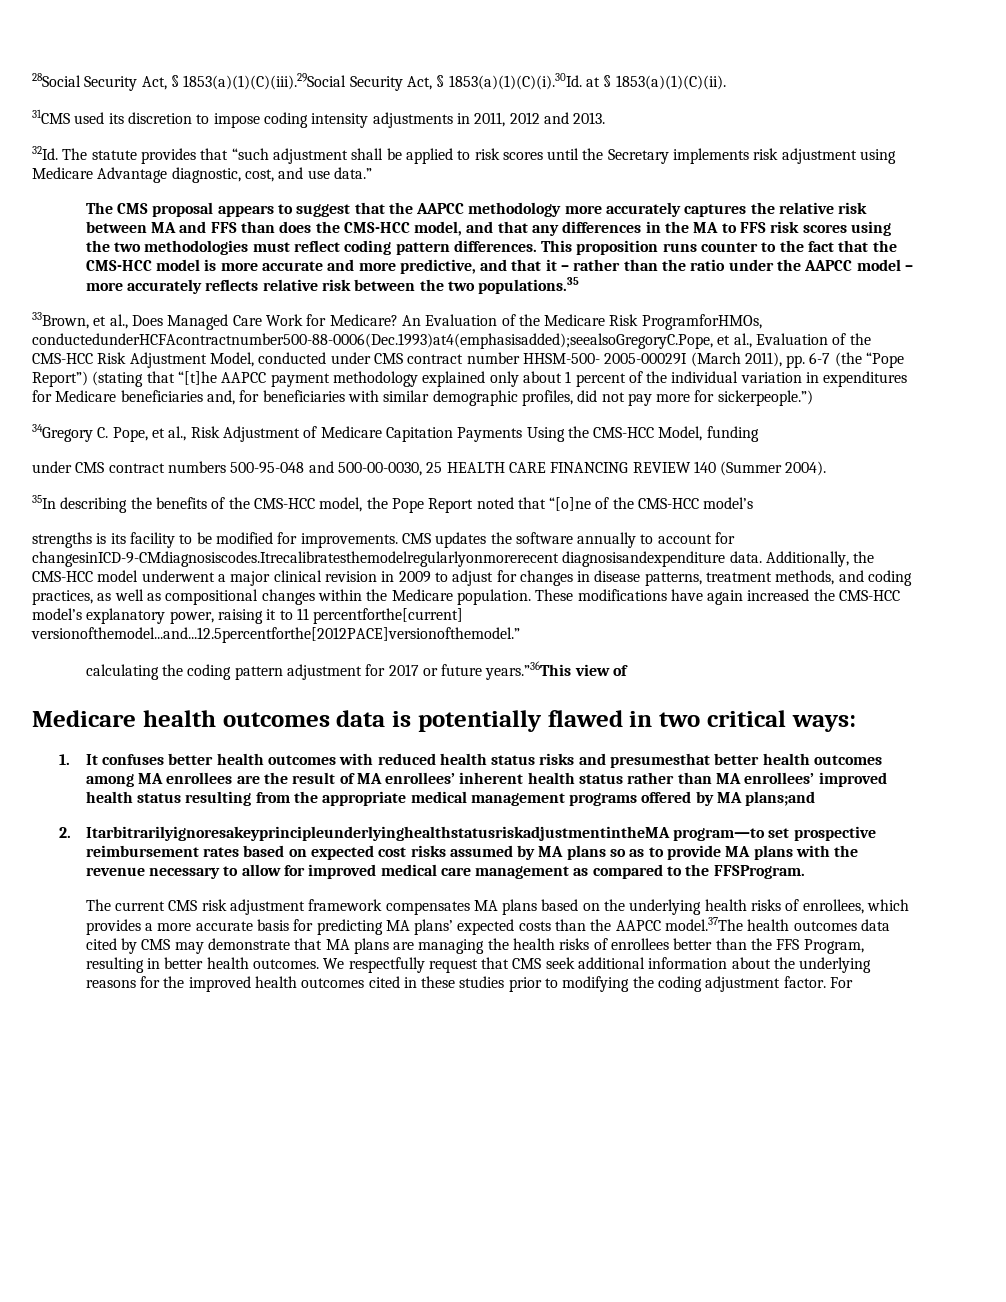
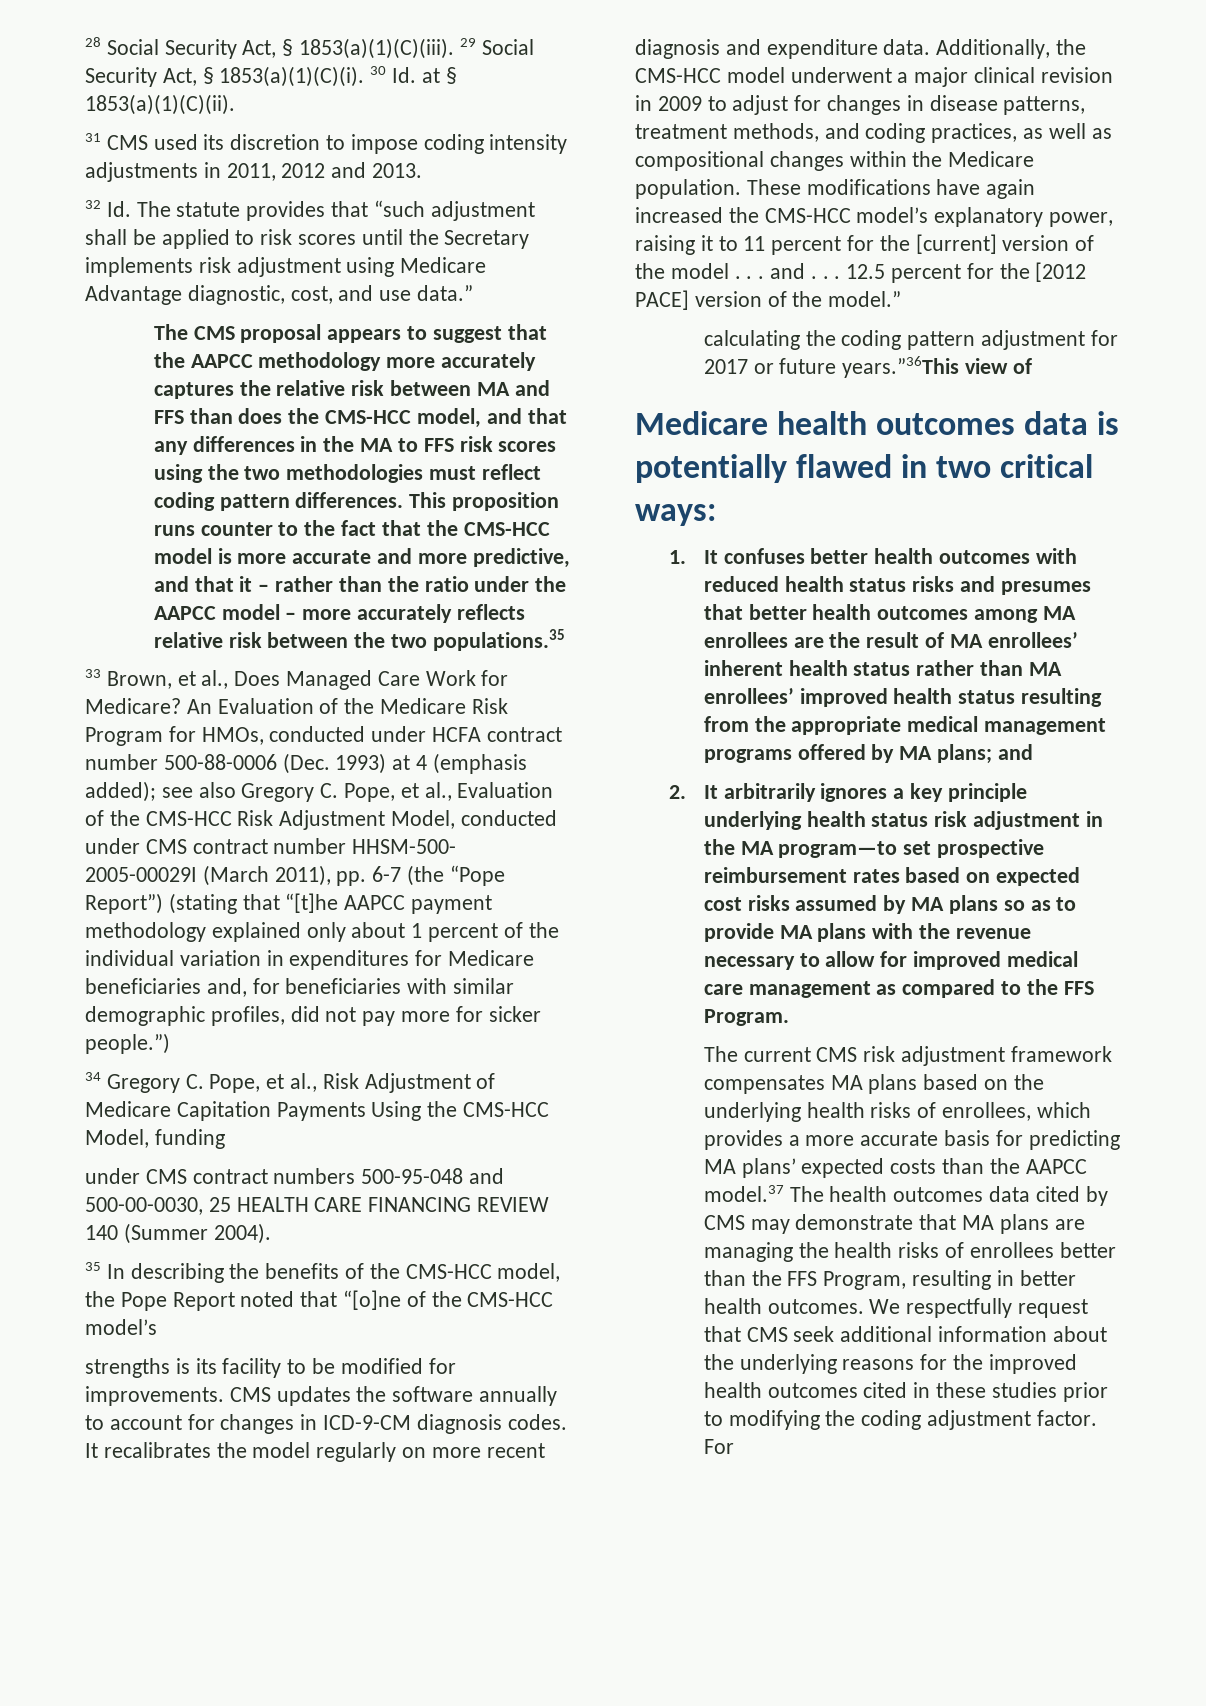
- 28Social Security Act, § 1853(a)(1)(C)(iii).29Social Security Act, § 1853(a)(1)(C)(i).30Id. at § 1853(a)(1)(C)(ii).
+ 28 Social Security Act, § 1853(a)(1)(C)(iii). 29 Social Security Act, § 1853(a)(1)(C)(i). 30 Id. at § 1853(a)(1)(C)(ii).
- 31CMS used its discretion to impose coding intensity adjustments in 2011, 2012 and 2013.
+ 31 CMS used its discretion to impose coding intensity adjustments in 2011, 2012 and 2013.
- 32Id. The statute provides that “such adjustment shall be applied to risk scores until the Secretary implements risk adjustment using Medicare Advantage diagnostic, cost, and use data.”
+ 32 Id. The statute provides that “such adjustment shall be applied to risk scores until the Secretary implements risk adjustment using Medicare Advantage diagnostic, cost, and use data.”
- 33Brown, et al., Does Managed Care Work for Medicare?
+ 33 Brown, et al., Does Managed Care Work for Medicare?
- An Evaluation of the Medicare Risk ProgramforHMOs, conductedunderHCFAcontractnumber500-88-0006(Dec.1993)at4(emphasisadded);seealsoGregoryC.Pope, et al., Evaluation of the CMS-HCC Risk Adjustment Model, conducted under CMS contract number HHSM-500- 2005-00029I (March 2011), pp. 6-7 (the “Pope Report”) (stating that “[t]he AAPCC payment methodology explained only about 1 percent of the individual variation in expenditures for Medicare beneficiaries and, for beneficiaries with similar demographic profiles, did not pay more for sickerpeople.”)
- 34Gregory C. Pope, et al., Risk Adjustment of Medicare Capitation Payments Using the CMS-HCC Model, funding
+ An Evaluation of the Medicare Risk Program for HMOs, conducted under HCFA contract number 500-88-0006 (Dec. 1993) at 4 (emphasis added); see also Gregory C. Pope, et al., Evaluation of the CMS-HCC Risk Adjustment Model, conducted under CMS contract number HHSM-500- 2005-00029I (March 2011), pp. 6-7 (the “Pope Report”) (stating that “[t]he AAPCC payment methodology explained only about 1 percent of the individual variation in expenditures for Medicare beneficiaries and, for beneficiaries with similar demographic profiles, did not pay more for sicker people.”)
+ 34 Gregory C. Pope, et al., Risk Adjustment of Medicare Capitation Payments Using the CMS-HCC Model, funding
- 35In describing the benefits of the CMS-HCC model, the Pope Report noted that “[o]ne of the CMS-HCC model’s
+ 35 In describing the benefits of the CMS-HCC model, the Pope Report noted that “[o]ne of the CMS-HCC model’s
- CMS updates the software annually to account for changesinICD-9-CMdiagnosiscodes.Itrecalibratesthemodelregularlyonmorerecent diagnosisandexpenditure data.
+ CMS updates the software annually to account for changes in ICD-9-CM diagnosis codes. It recalibrates the model regularly on more recent diagnosis and expenditure data.
- These modifications have again increased the CMS-HCC model’s explanatory power, raising it to 11 percentforthe[current] versionofthemodel...and...12.5percentforthe[2012PACE]versionofthemodel.”
+ These modifications have again increased the CMS-HCC model’s explanatory power, raising it to 11 percent for the [current] version of the model . . . and . . . 12.5 percent for the [2012 PACE] version of the model.”
- 1. It confuses better health outcomes with reduced health status risks and presumesthat better health outcomes among MA enrollees are the result of MA enrollees’ inherent health status rather than MA enrollees’ improved health status resulting from the appropriate medical management programs offered by MA plans;and
+ 1. It confuses better health outcomes with reduced health status risks and presumes that better health outcomes among MA enrollees are the result of MA enrollees’ inherent health status rather than MA enrollees’ improved health status resulting from the appropriate medical management programs offered by MA plans; and
- 2. ItarbitrarilyignoresakeyprincipleunderlyinghealthstatusriskadjustmentintheMA program—to set prospective reimbursement rates based on expected cost risks assumed by MA plans so as to provide MA plans with the revenue necessary to allow for improved medical care management as compared to the FFSProgram.
+ 2. It arbitrarily ignores a key principle underlying health status risk adjustment in the MA program—to set prospective reimbursement rates based on expected cost risks assumed by MA plans so as to provide MA plans with the revenue necessary to allow for improved medical care management as compared to the FFS Program.
- The current CMS risk adjustment framework compensates MA plans based on the underlying health risks of enrollees, which provides a more accurate basis for predicting MA plans’ expected costs than the AAPCC model.37The health outcomes data cited by CMS may demonstrate that MA plans are managing the health risks of enrollees better than the FFS Program, resulting in better health outcomes.
+ The current CMS risk adjustment framework compensates MA plans based on the underlying health risks of enrollees, which provides a more accurate basis for predicting MA plans’ expected costs than the AAPCC model.37 The health outcomes data cited by CMS may demonstrate that MA plans are managing the health risks of enrollees better than the FFS Program, resulting in better health outcomes.

